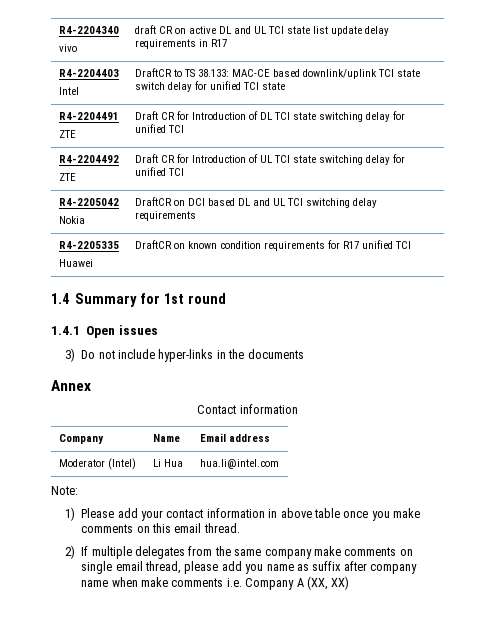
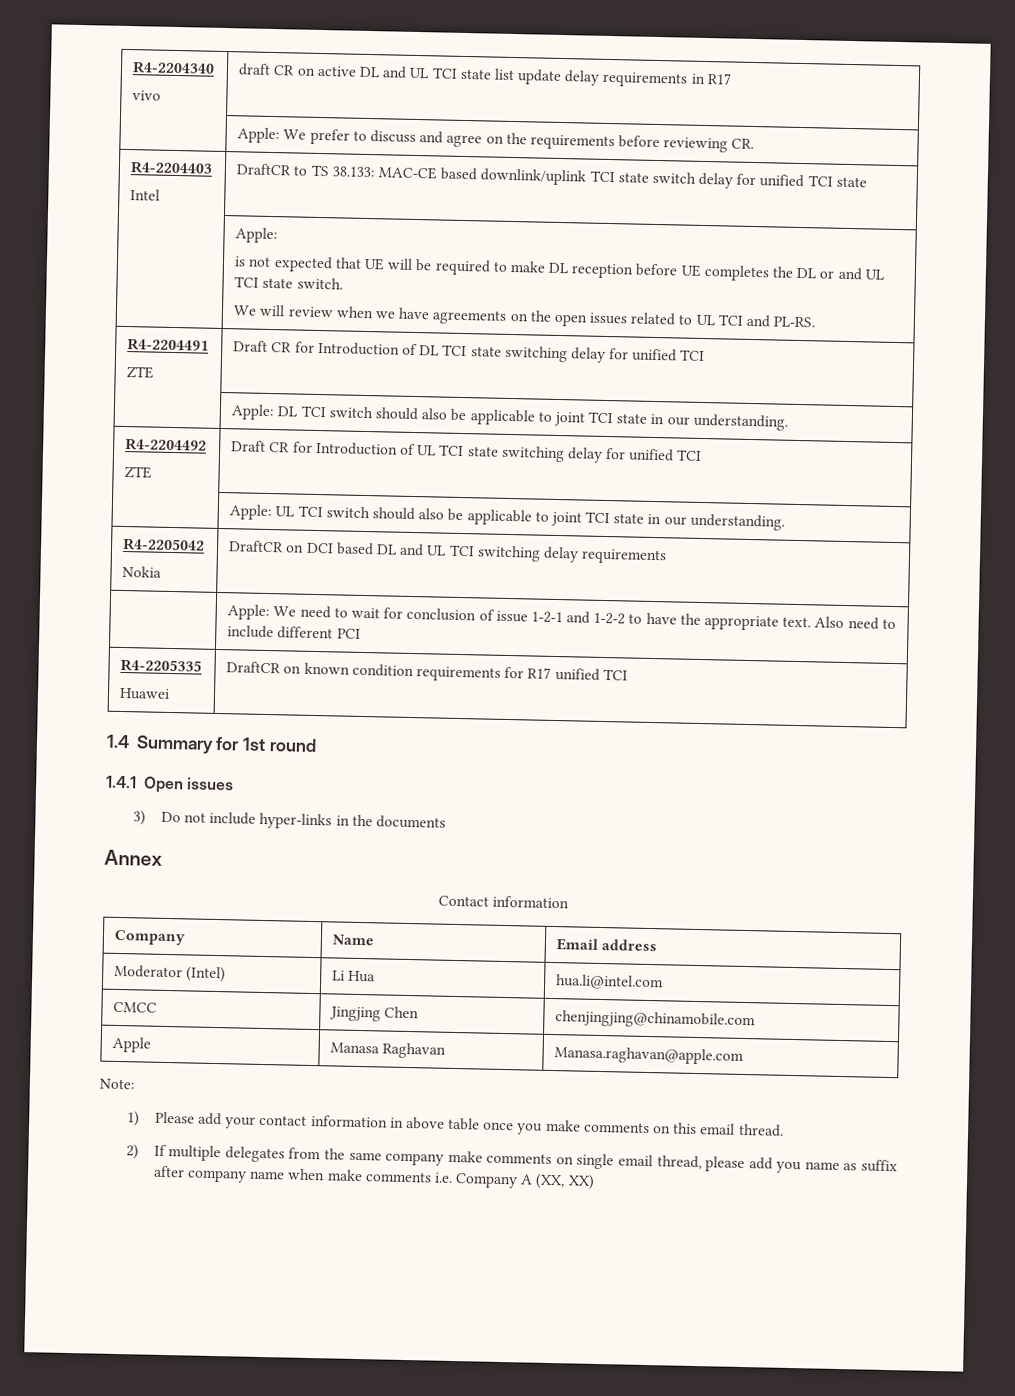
+ | Apple: We prefer to discuss and agree on the requirements before reviewing CR.
  R4-2204403
  Intel | DraftCR to TS 38.133: MAC-CE based downlink/uplink TCI state switch delay for unified TCI state
+ | Apple:
+ is not expected that UE will be required to make DL reception before UE completes the DL or and UL TCI state switch.
+ We will review when we have agreements on the open issues related to UL TCI and PL-RS.
+ | Apple: DL TCI switch should also be applicable to joint TCI state in our understanding.
+ | Apple: UL TCI switch should also be applicable to joint TCI state in our understanding.
+ | Apple: We need to wait for conclusion of issue 1-2-1 and 1-2-2 to have the appropriate text. Also need to include different PCI
+ CMCC | Jingjing Chen | chenjingjing@chinamobile.com
+ Apple | Manasa Raghavan | Manasa.raghavan@apple.com

